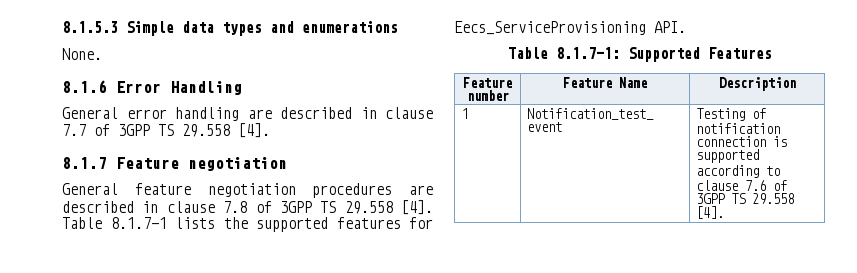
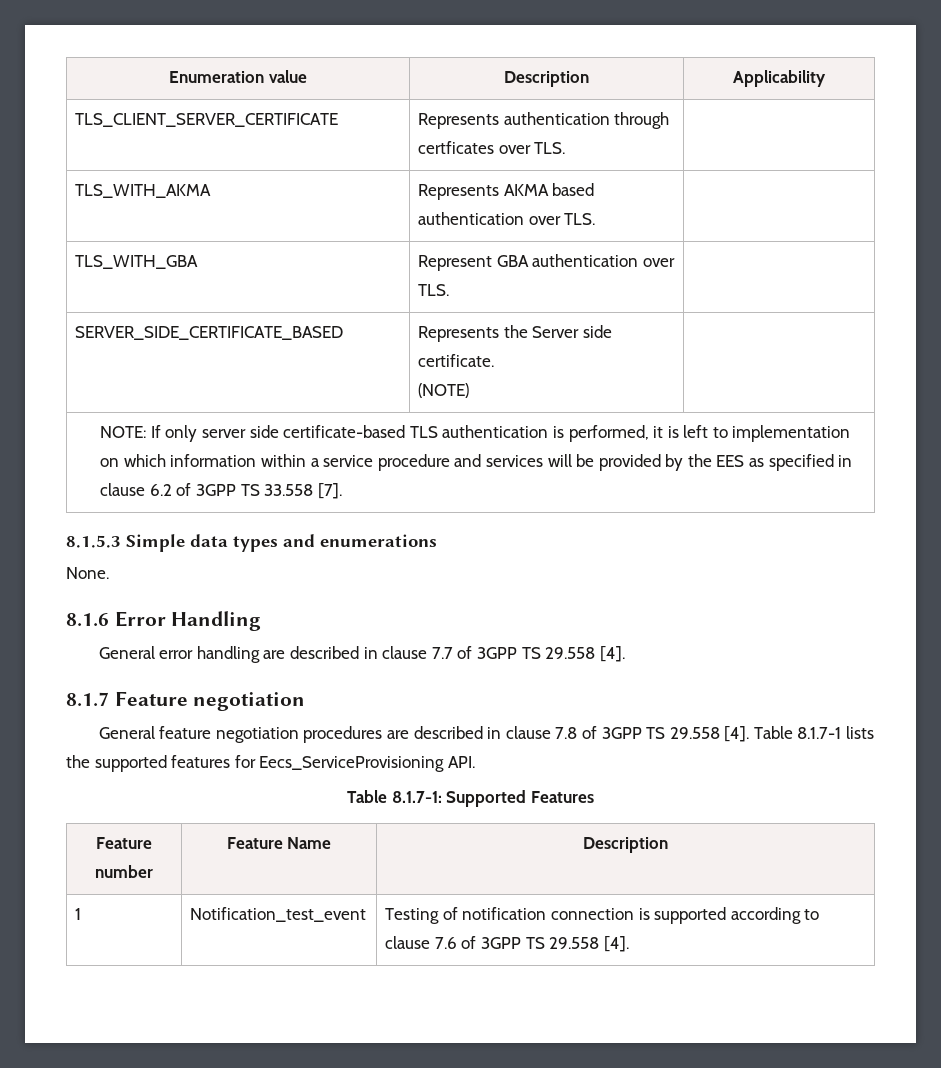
+ Enumeration value | Description | Applicability
+ TLS_CLIENT_SERVER_CERTIFICATE | Represents authentication through certficates over TLS. |
+ TLS_WITH_AKMA | Represents AKMA based authentication over TLS. |
+ TLS_WITH_GBA | Represent GBA authentication over TLS. |
+ SERVER_SIDE_CERTIFICATE_BASED | Represents the Server side certificate.
+ (NOTE) |
+ NOTE: If only server side certificate-based TLS authentication is performed, it is left to implementation on which information within a service procedure and services will be provided by the EES as specified in clause 6.2 of 3GPP TS 33.558 [7].

